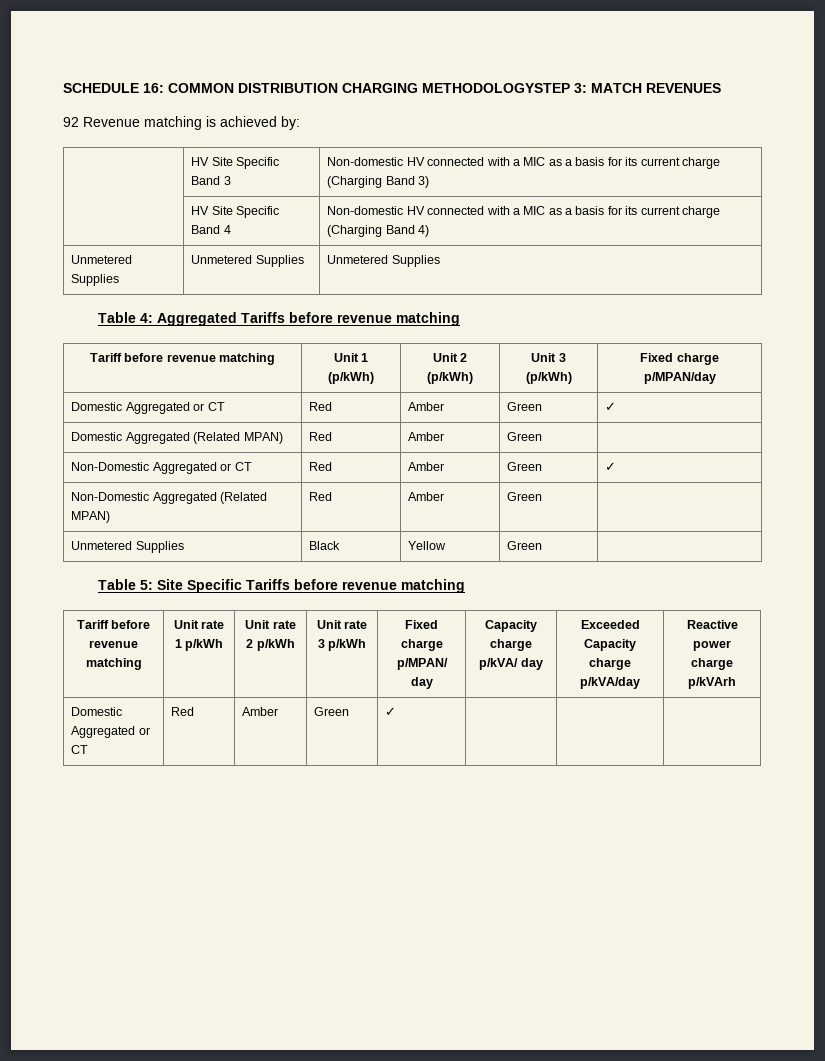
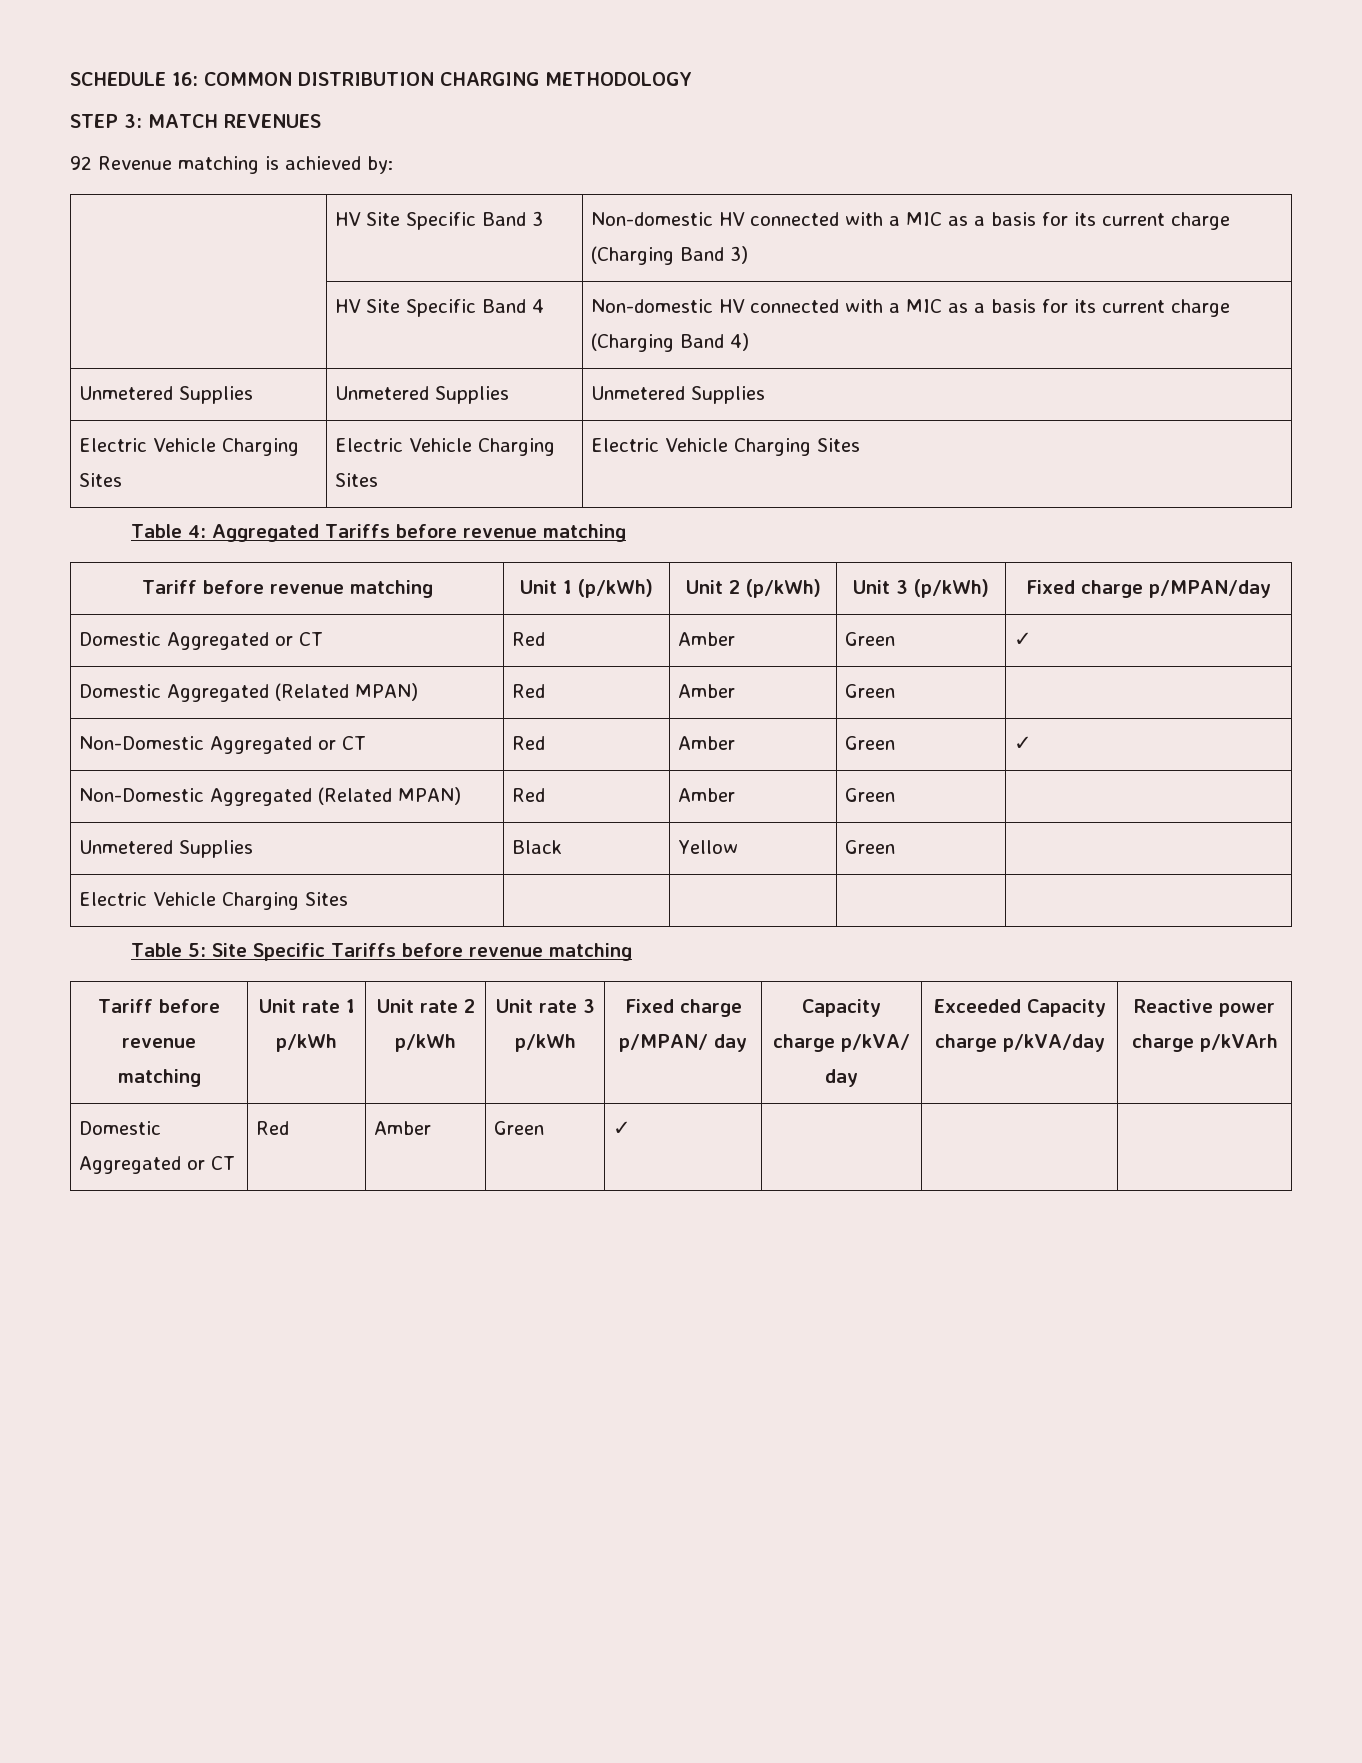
- SCHEDULE 16: COMMON DISTRIBUTION CHARGING METHODOLOGYSTEP 3: MATCH REVENUES
+ SCHEDULE 16: COMMON DISTRIBUTION CHARGING METHODOLOGY
+ STEP 3: MATCH REVENUES
+ Electric Vehicle Charging Sites | Electric Vehicle Charging Sites | Electric Vehicle Charging Sites
+ Electric Vehicle Charging Sites | | | |

